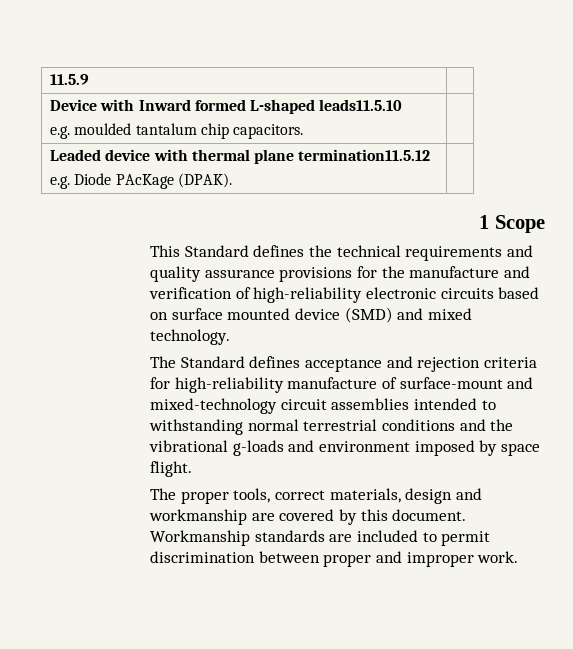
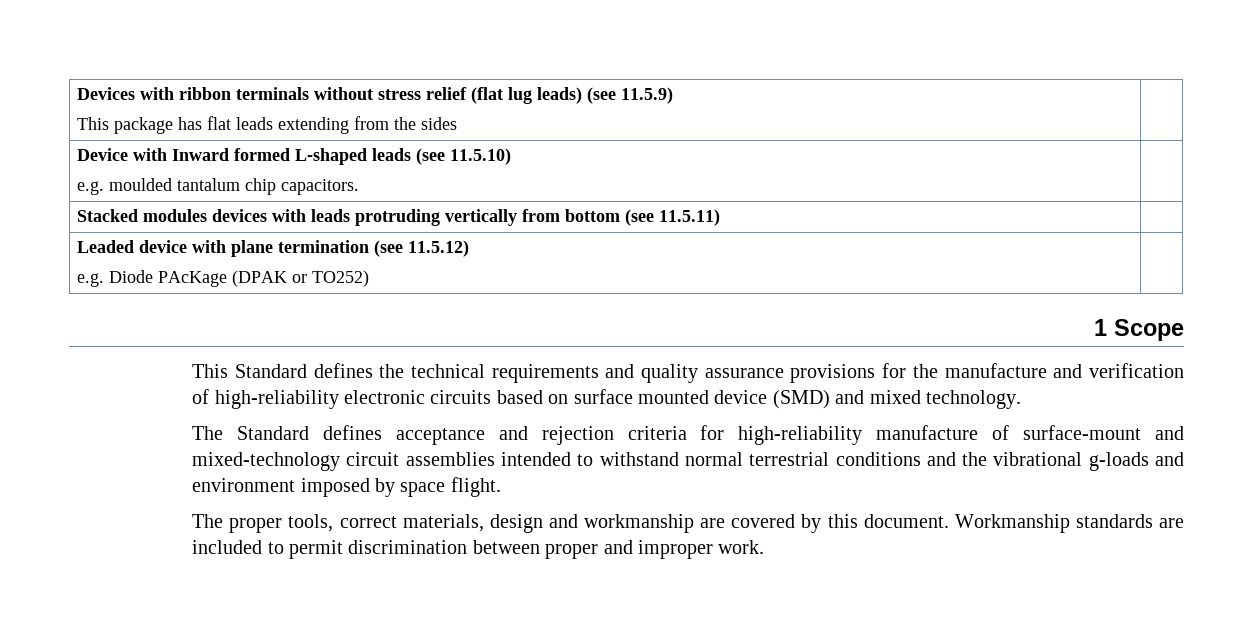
- 11.5.9 |
+ Devices with ribbon terminals without stress relief (flat lug leads) (see 11.5.9)
+ This package has flat leads extending from the sides |
- Device with Inward formed L-shaped leads11.5.10
+ Device with Inward formed L-shaped leads (see 11.5.10)
+ Stacked modules devices with leads protruding vertically from bottom (see 11.5.11) |
- Leaded device with thermal plane termination11.5.12
- e.g. Diode PAcKage (DPAK). |
+ Leaded device with plane termination (see 11.5.12)
+ e.g. Diode PAcKage (DPAK or TO252) |
- The Standard defines acceptance and rejection criteria for high-reliability manufacture of surface-mount and mixed-technology circuit assemblies intended to withstanding normal terrestrial conditions and the vibrational g-loads and environment imposed by space flight.
+ The Standard defines acceptance and rejection criteria for high-reliability manufacture of surface-mount and mixed-technology circuit assemblies intended to withstand normal terrestrial conditions and the vibrational g-loads and environment imposed by space flight.

